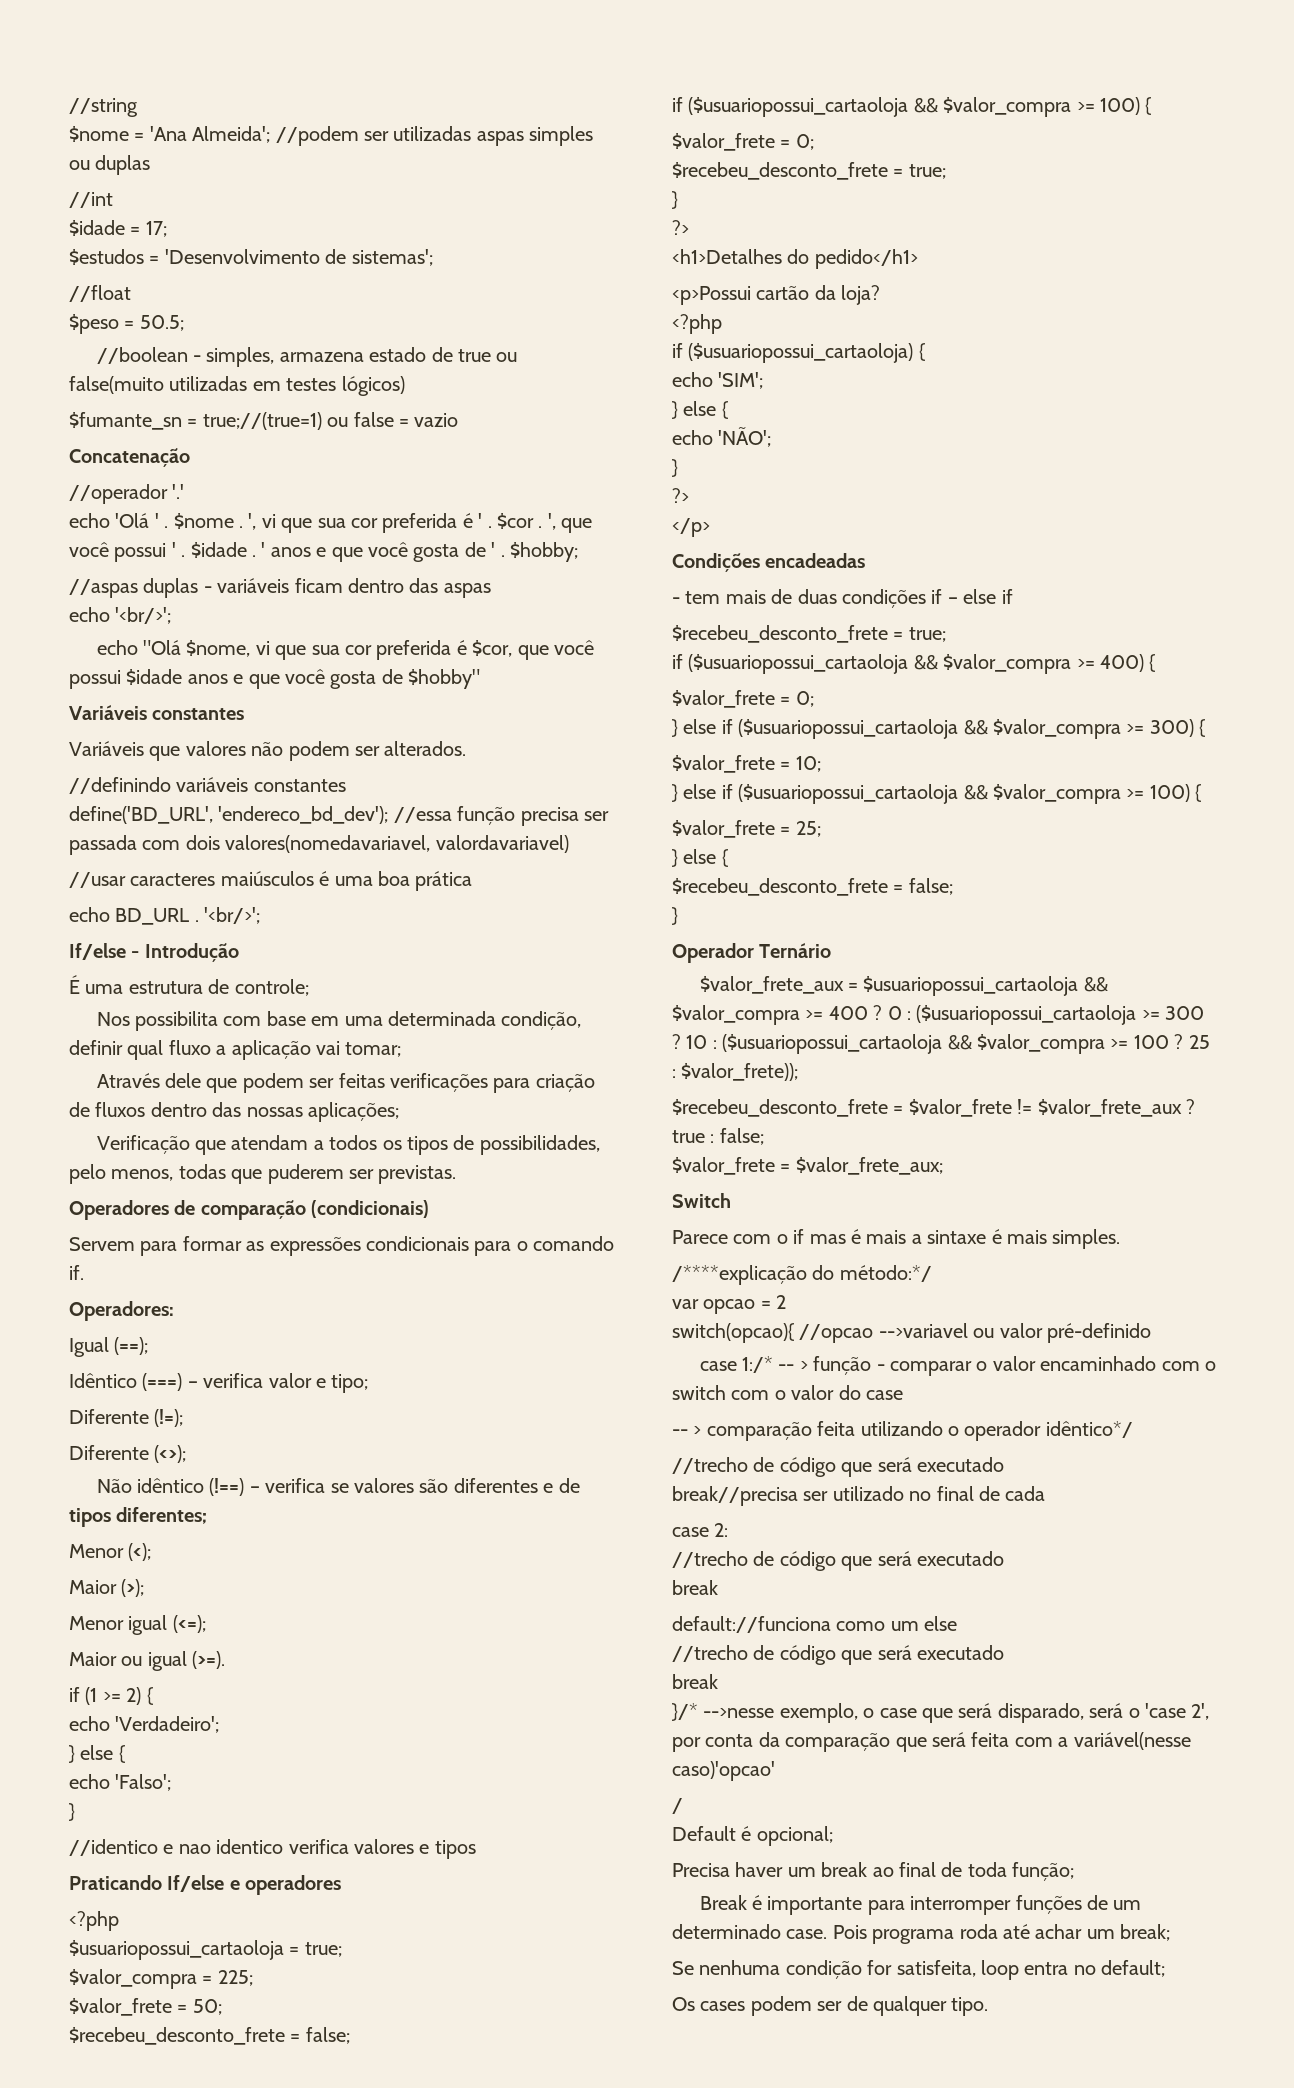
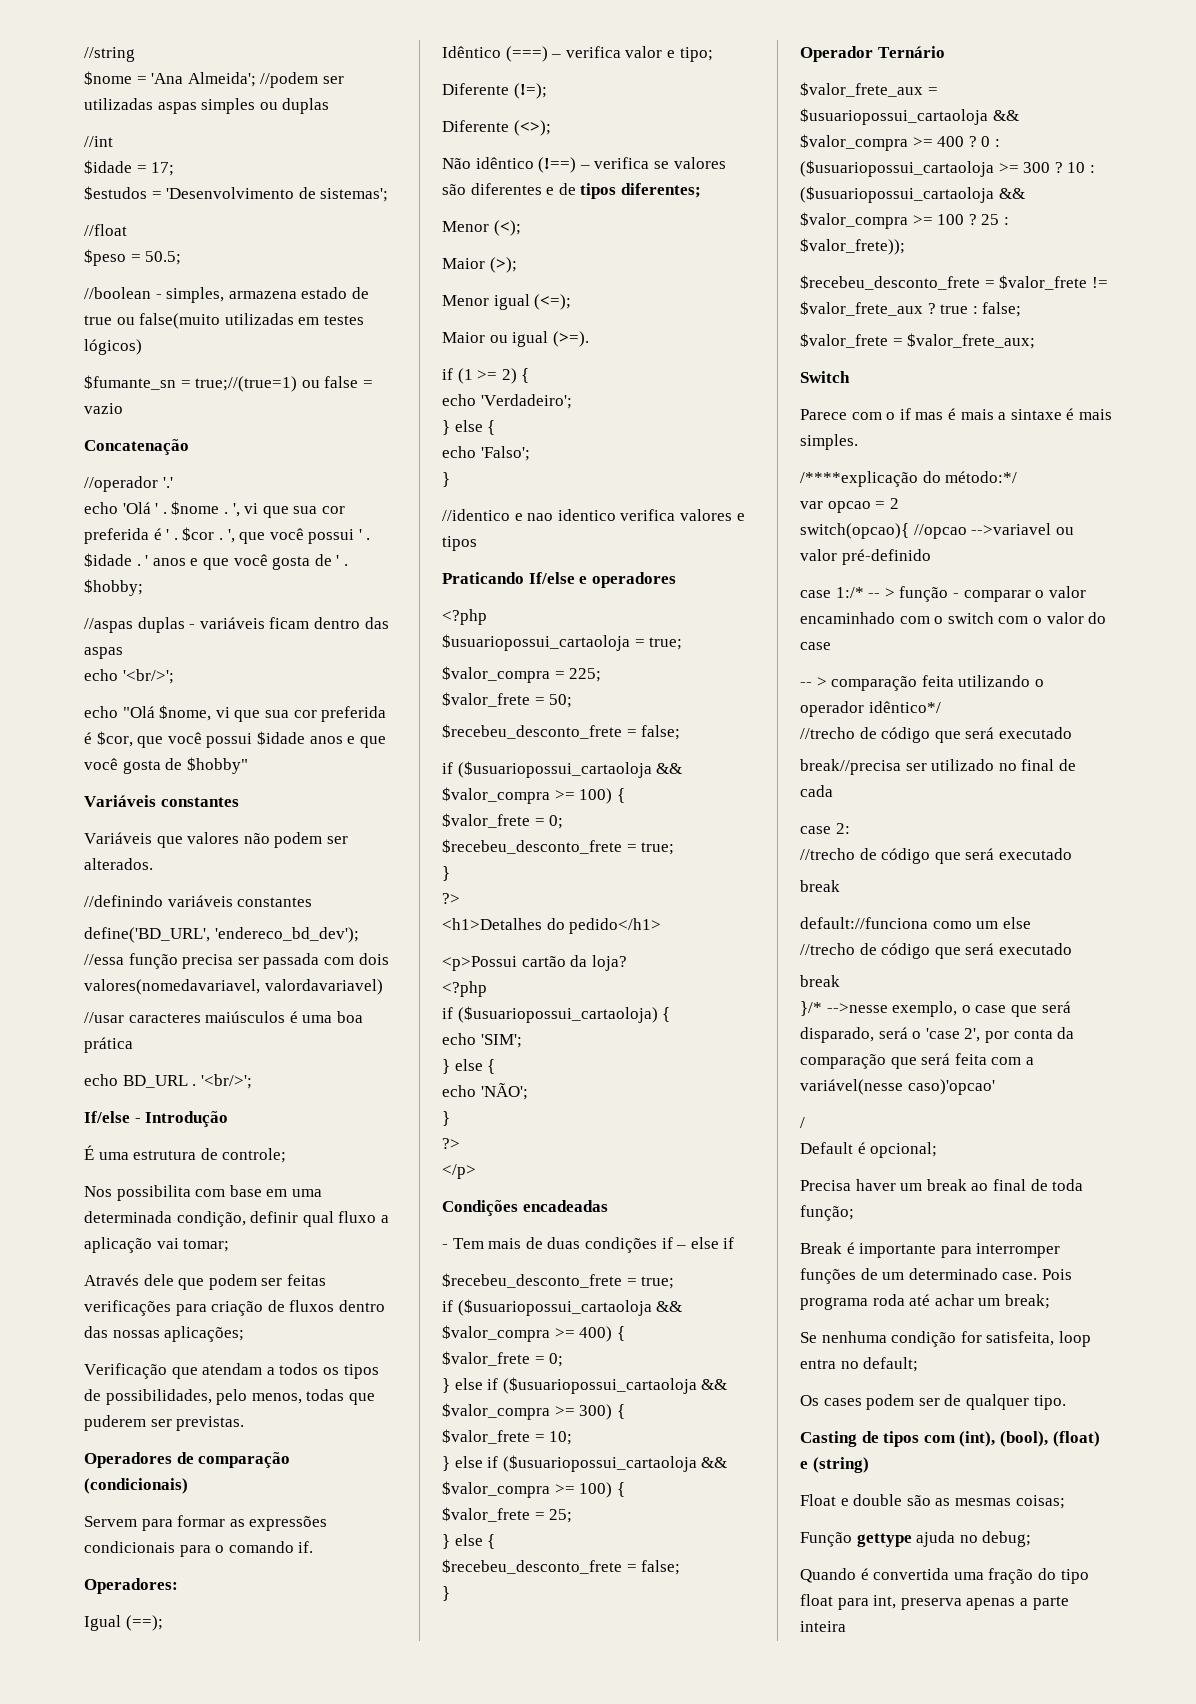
- - tem mais de duas condições if – else if
+ - Tem mais de duas condições if – else if
+ Casting de tipos com (int), (bool), (float) e (string)
+ Float e double são as mesmas coisas;
+ Função gettype ajuda no debug;
+ Quando é convertida uma fração do tipo float para int, preserva apenas a parte inteira

